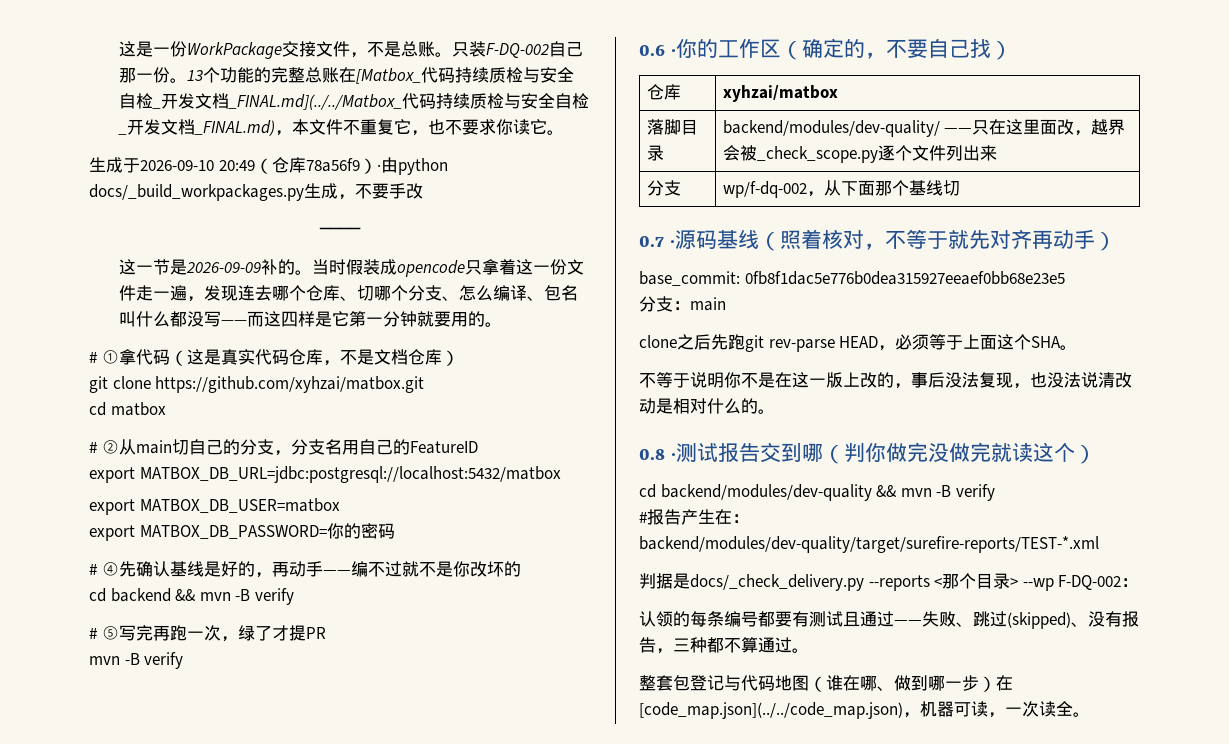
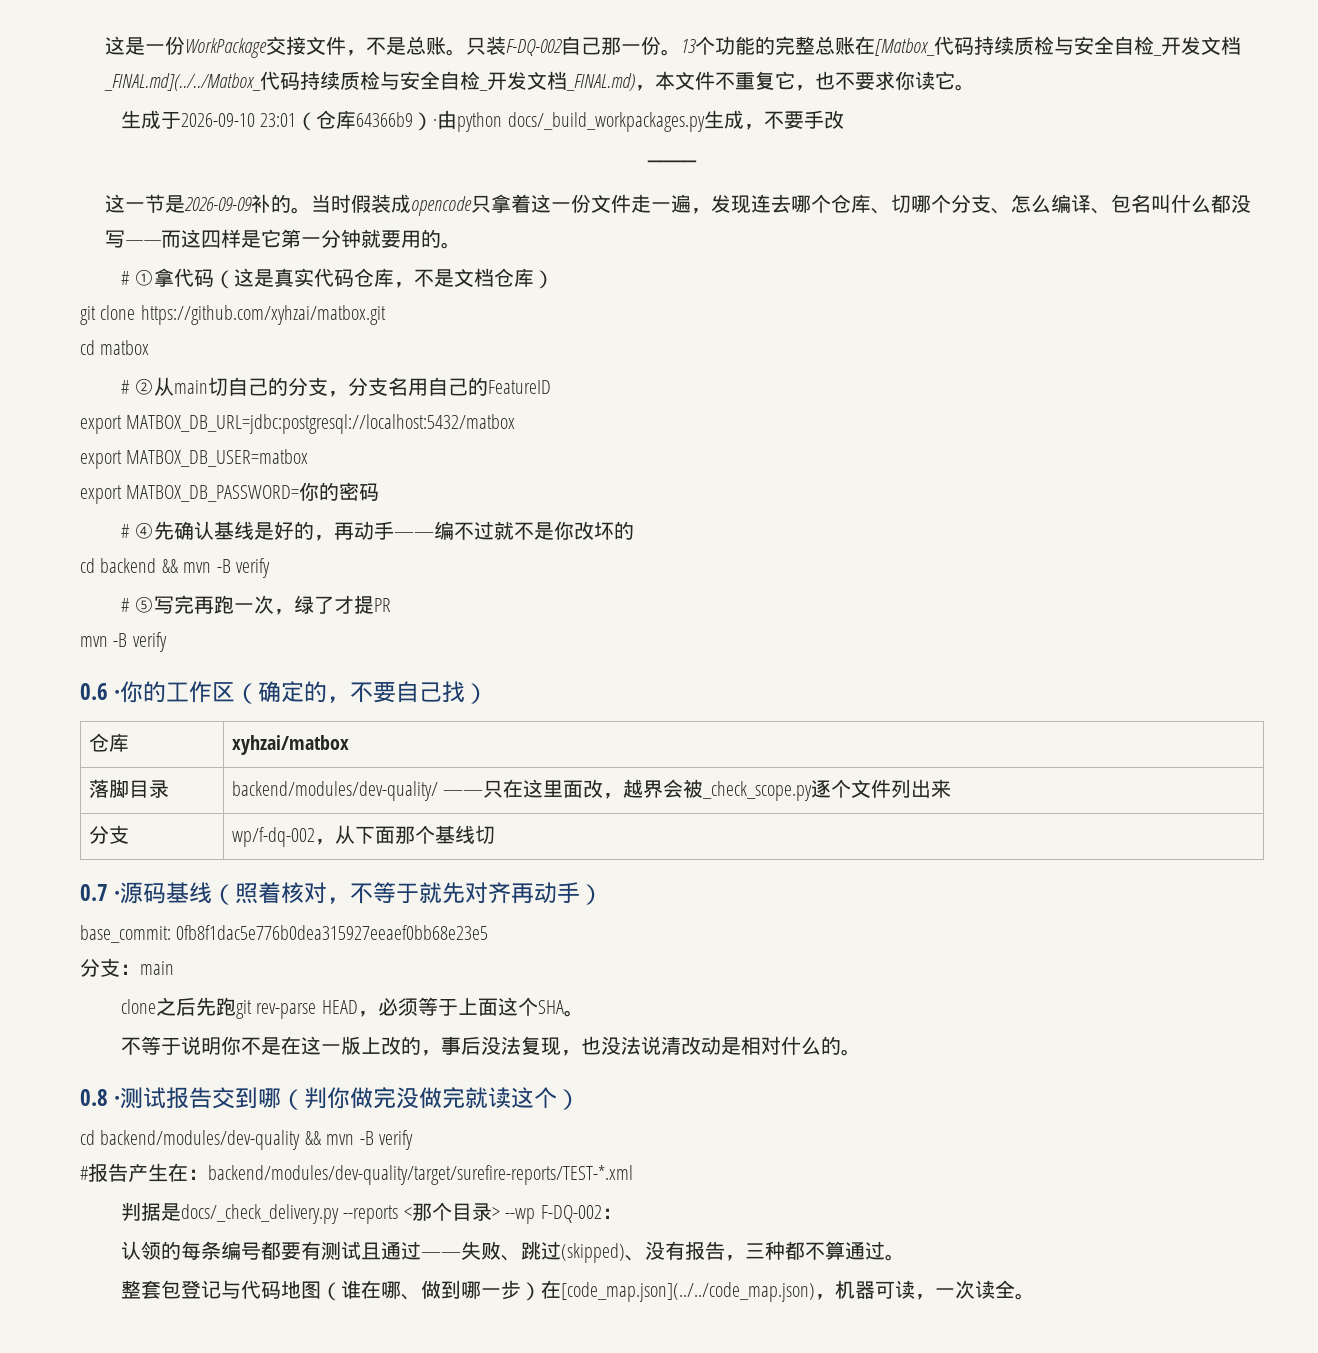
- 生成于2026-09-10 20:49（仓库78a56f9）·由python docs/_build_workpackages.py生成，不要手改
+ 生成于2026-09-10 23:01（仓库64366b9）·由python docs/_build_workpackages.py生成，不要手改

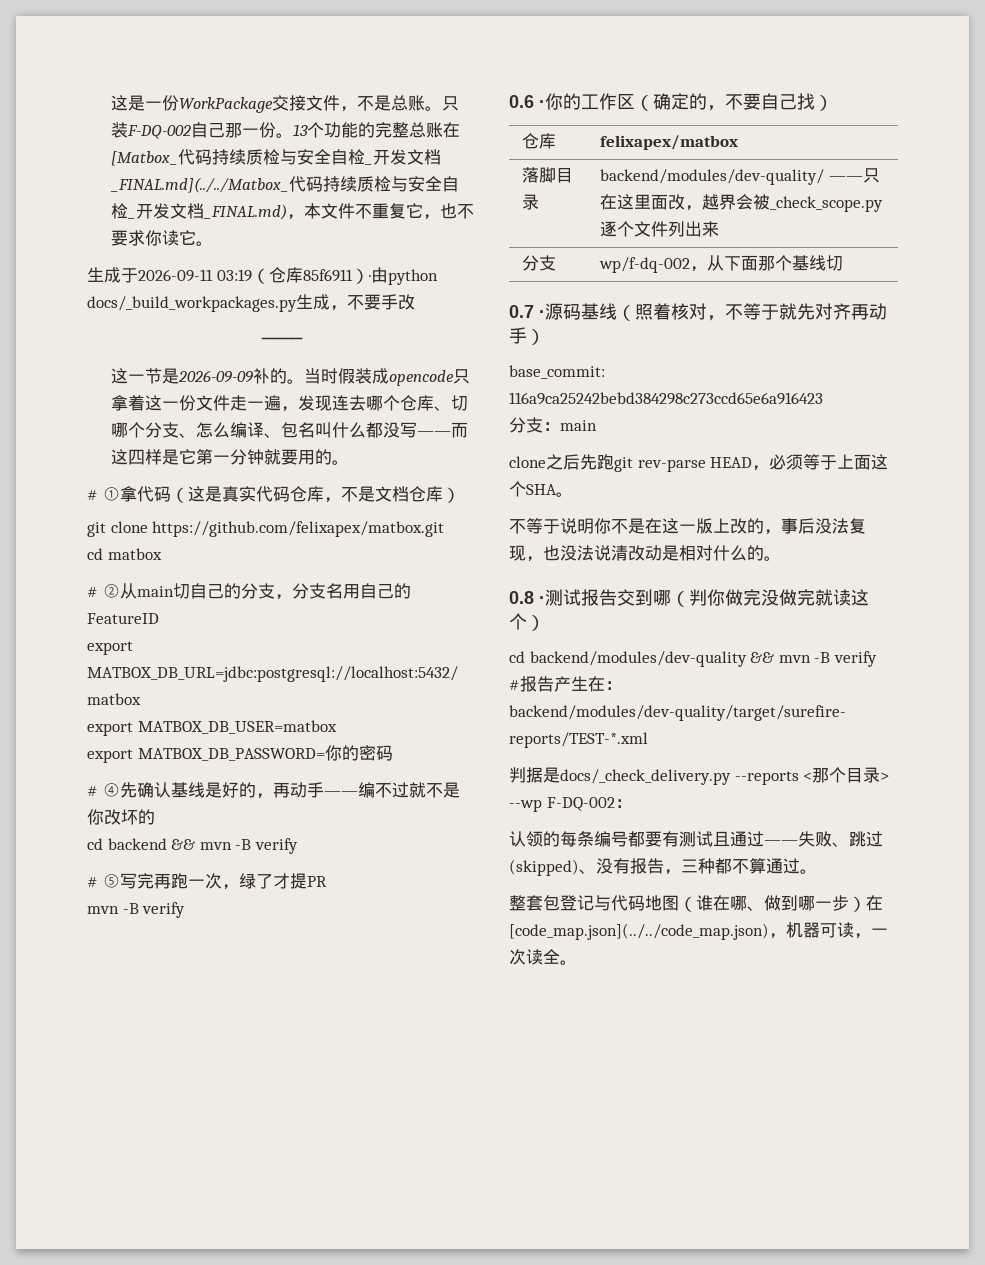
- 生成于2026-09-10 23:01（仓库64366b9）·由python docs/_build_workpackages.py生成，不要手改
+ 生成于2026-09-11 03:19（仓库85f6911）·由python docs/_build_workpackages.py生成，不要手改
- git clone https://github.com/xyhzai/matbox.git
+ git clone https://github.com/felixapex/matbox.git
- 仓库 | xyhzai/matbox
+ 仓库 | felixapex/matbox
- base_commit: 0fb8f1dac5e776b0dea315927eeaef0bb68e23e5
+ base_commit: 116a9ca25242bebd384298c273ccd65e6a916423

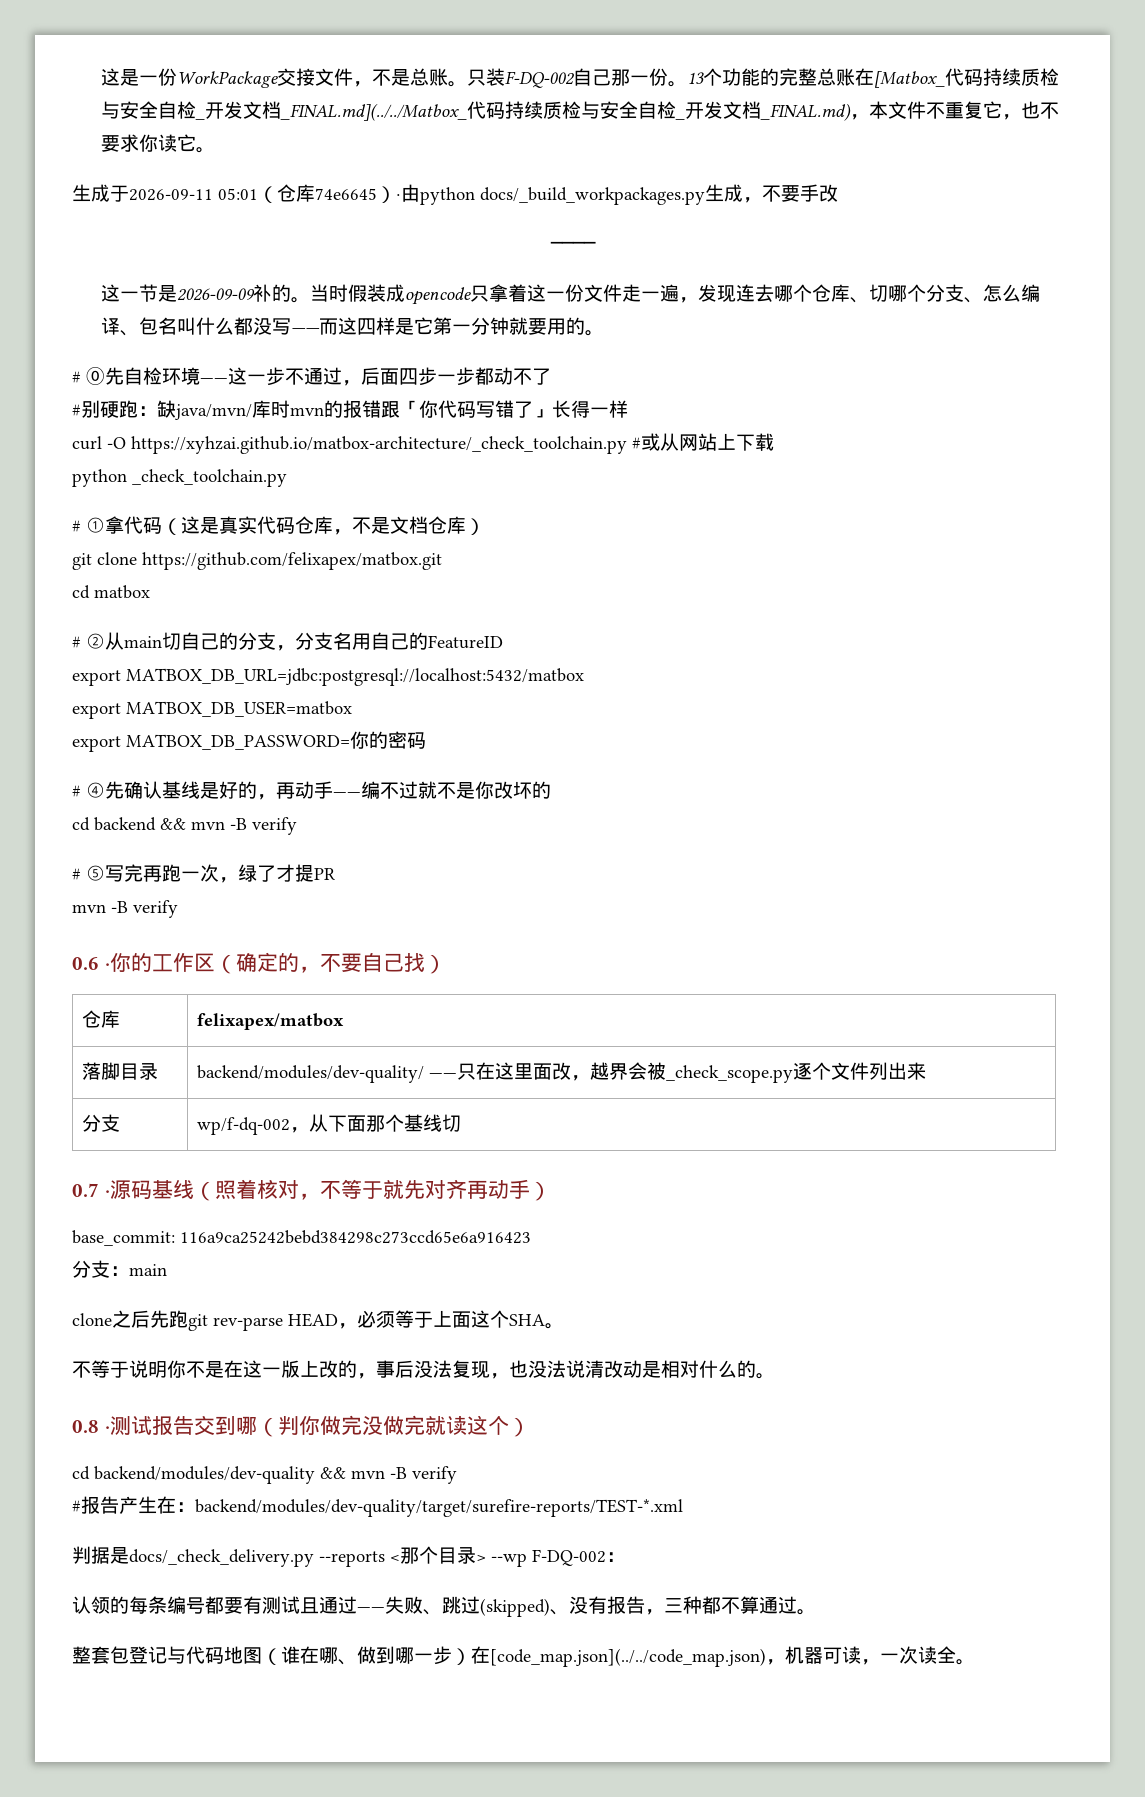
- 生成于2026-09-11 03:19（仓库85f6911）·由python docs/_build_workpackages.py生成，不要手改
+ 生成于2026-09-11 05:01（仓库74e6645）·由python docs/_build_workpackages.py生成，不要手改
+ # ⓪先自检环境——这一步不通过，后面四步一步都动不了
+ #别硬跑：缺java/mvn/库时mvn的报错跟「你代码写错了」长得一样
+ curl -O https://xyhzai.github.io/matbox-architecture/_check_toolchain.py #或从网站上下载
+ python _check_toolchain.py

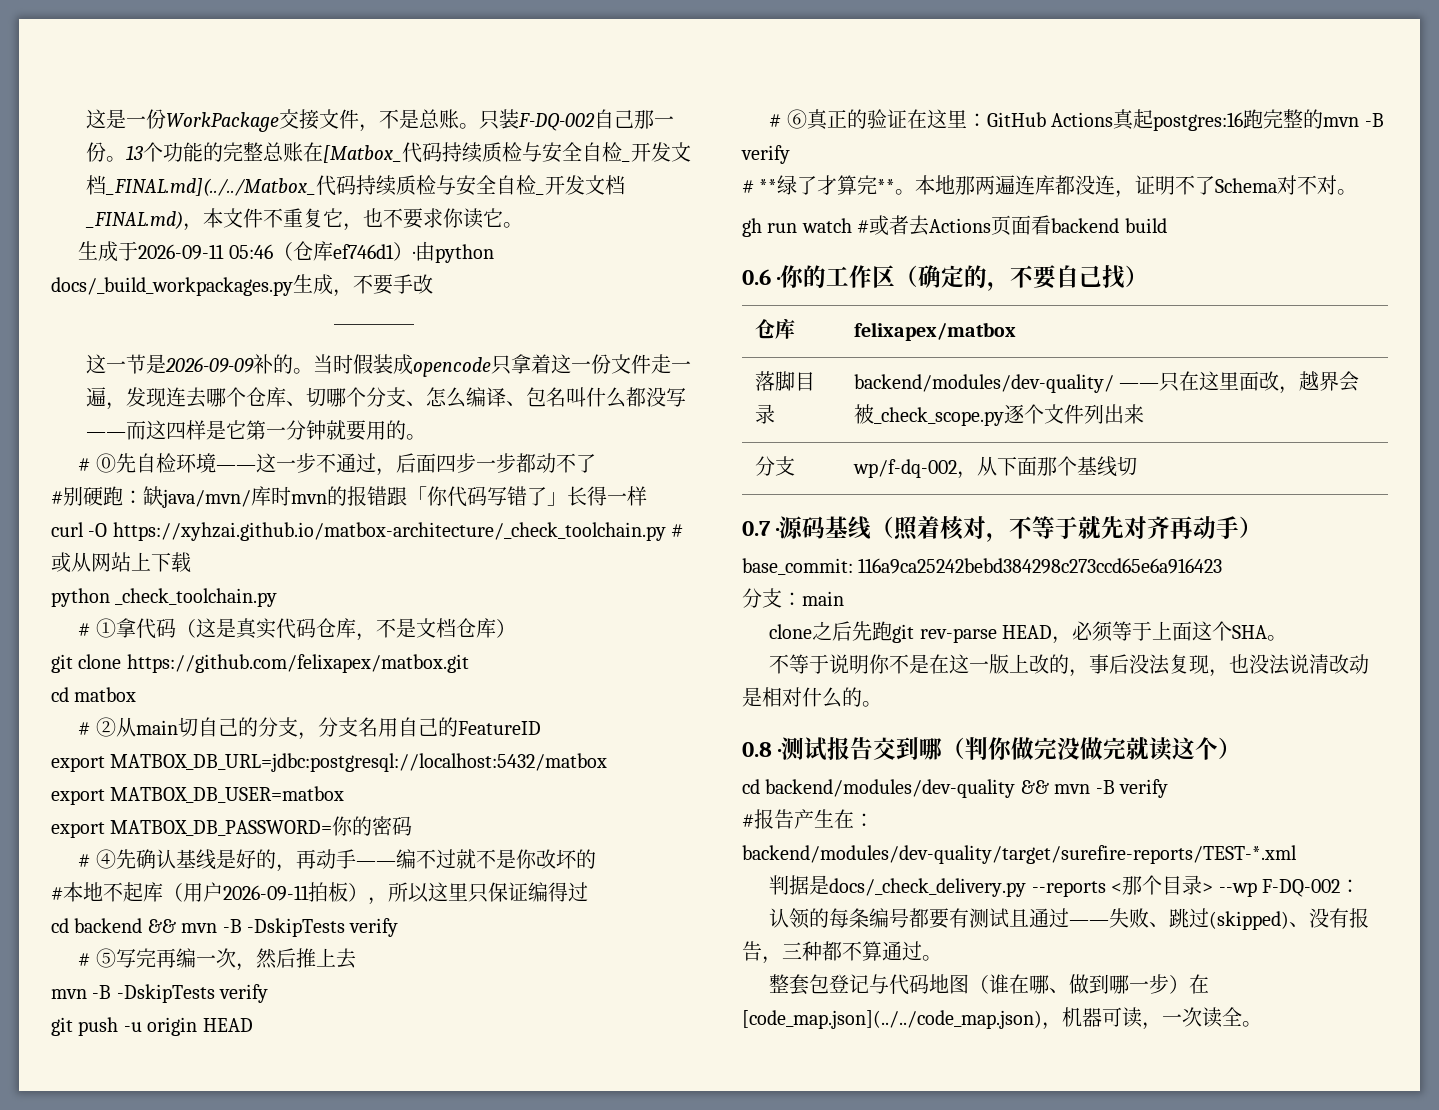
- 生成于2026-09-11 05:01（仓库74e6645）·由python docs/_build_workpackages.py生成，不要手改
+ 生成于2026-09-11 05:46（仓库ef746d1）·由python docs/_build_workpackages.py生成，不要手改
+ #本地不起库（用户2026-09-11拍板），所以这里只保证编得过
- cd backend && mvn -B verify
+ cd backend && mvn -B -DskipTests verify
- # ⑤写完再跑一次，绿了才提PR
- mvn -B verify
+ # ⑤写完再编一次，然后推上去
+ mvn -B -DskipTests verify
+ git push -u origin HEAD
+ # ⑥真正的验证在这里：GitHub Actions真起postgres:16跑完整的mvn -B verify
+ # **绿了才算完**。本地那两遍连库都没连，证明不了Schema对不对。
+ gh run watch #或者去Actions页面看backend build

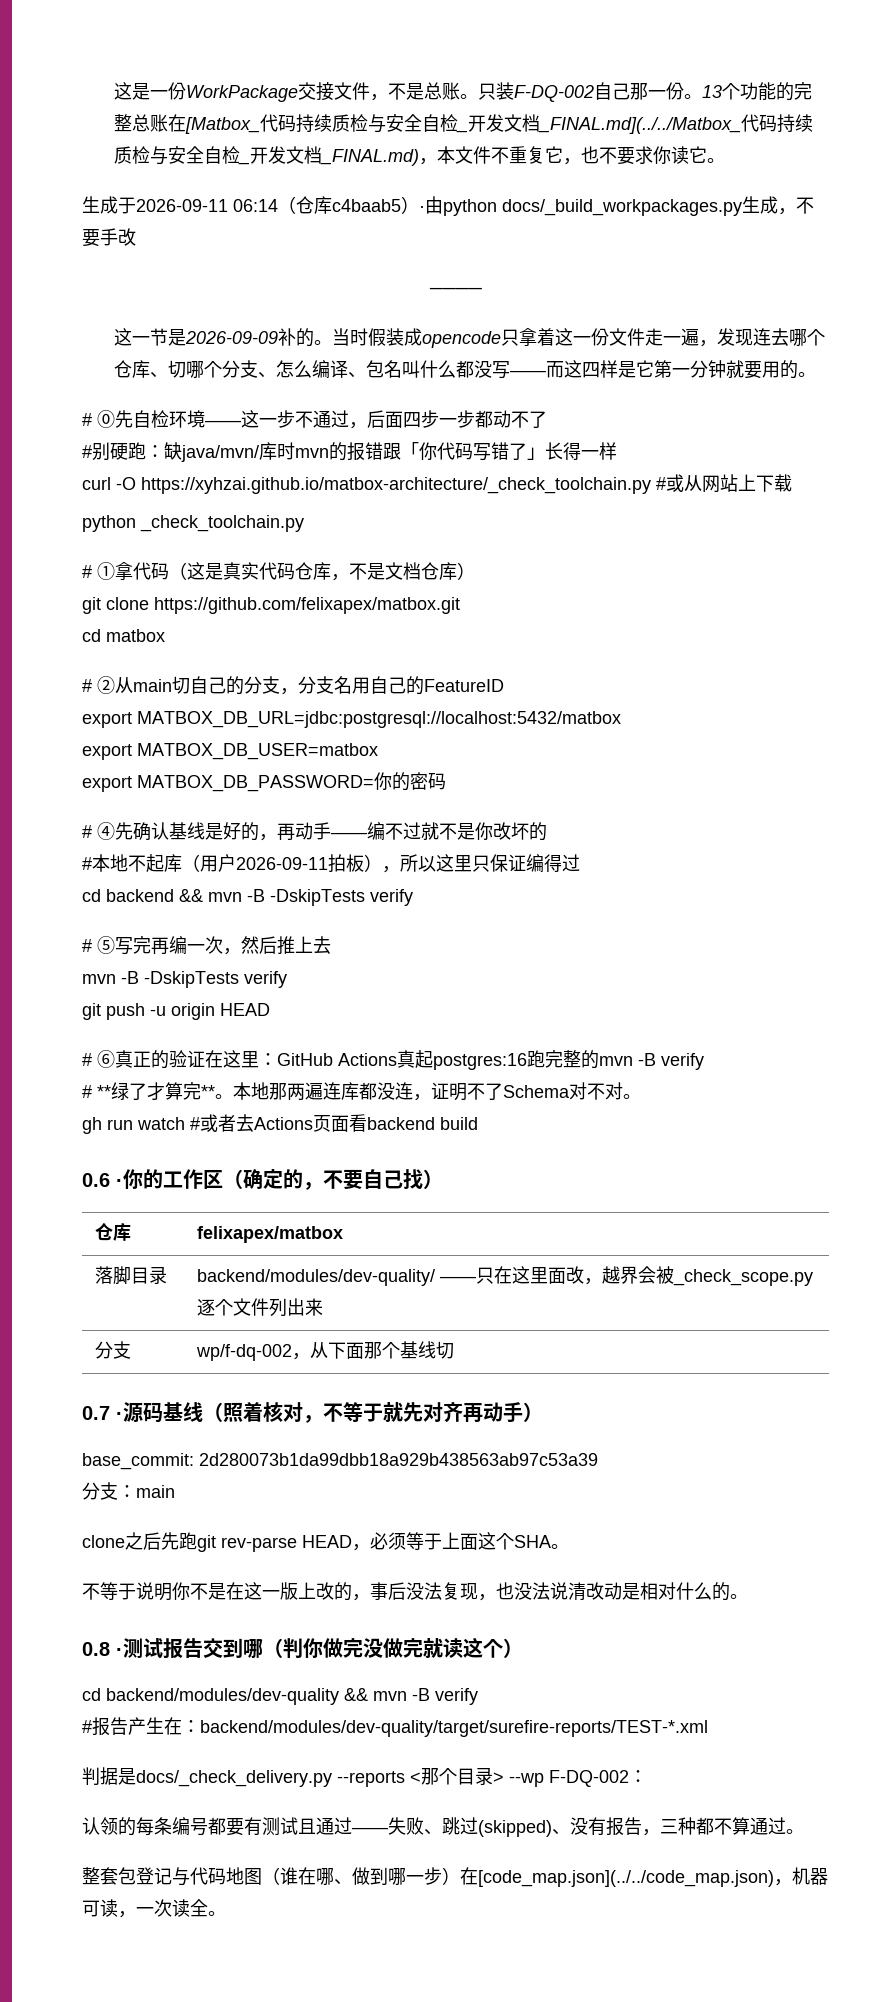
- 生成于2026-09-11 05:46（仓库ef746d1）·由python docs/_build_workpackages.py生成，不要手改
+ 生成于2026-09-11 06:14（仓库c4baab5）·由python docs/_build_workpackages.py生成，不要手改
- base_commit: 116a9ca25242bebd384298c273ccd65e6a916423
+ base_commit: 2d280073b1da99dbb18a929b438563ab97c53a39

